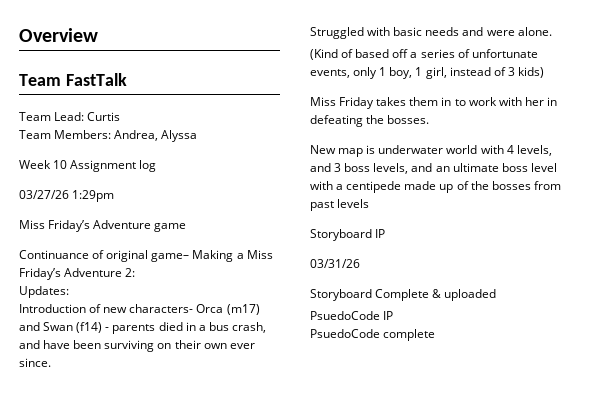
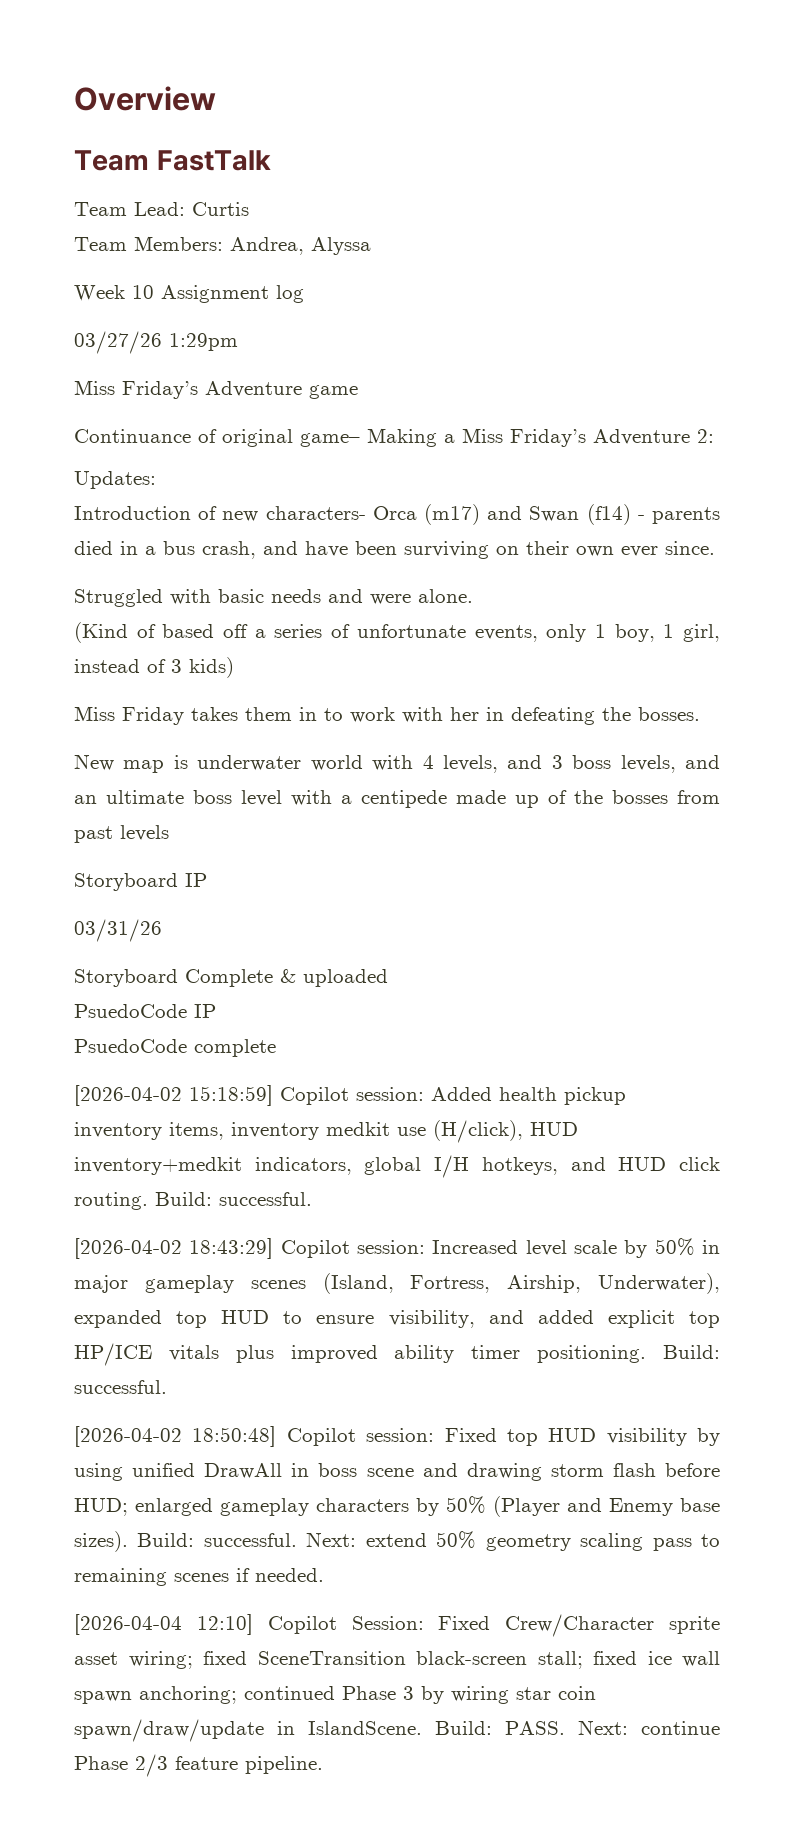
+ [2026-04-02 15:18:59] Copilot session: Added health pickup inventory items, inventory medkit use (H/click), HUD inventory+medkit indicators, global I/H hotkeys, and HUD click routing. Build: successful.
+ [2026-04-02 18:43:29] Copilot session: Increased level scale by 50% in major gameplay scenes (Island, Fortress, Airship, Underwater), expanded top HUD to ensure visibility, and added explicit top HP/ICE vitals plus improved ability timer positioning. Build: successful.
+ [2026-04-02 18:50:48] Copilot session: Fixed top HUD visibility by using unified DrawAll in boss scene and drawing storm flash before HUD; enlarged gameplay characters by 50% (Player and Enemy base sizes). Build: successful. Next: extend 50% geometry scaling pass to remaining scenes if needed.
+ [2026-04-04 12:10] Copilot Session: Fixed Crew/Character sprite asset wiring; fixed SceneTransition black-screen stall; fixed ice wall spawn anchoring; continued Phase 3 by wiring star coin spawn/draw/update in IslandScene. Build: PASS. Next: continue Phase 2/3 feature pipeline.

